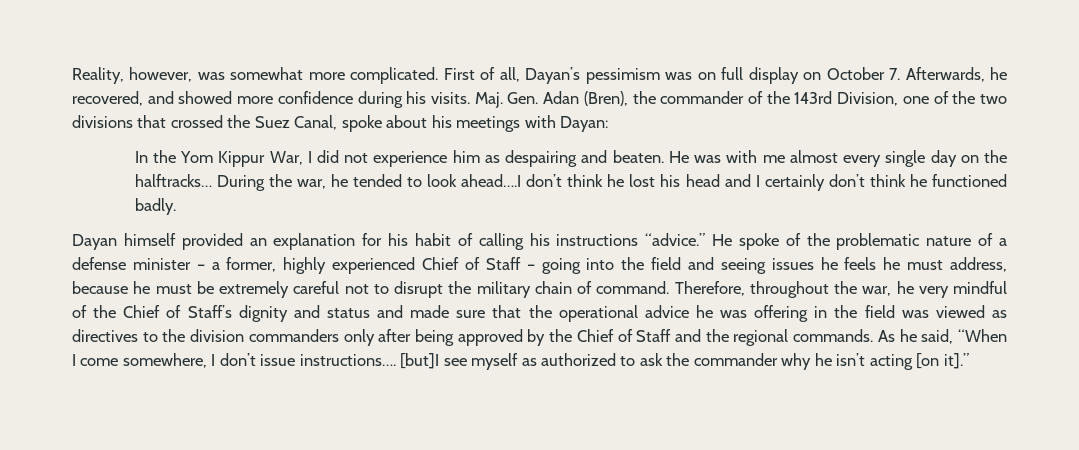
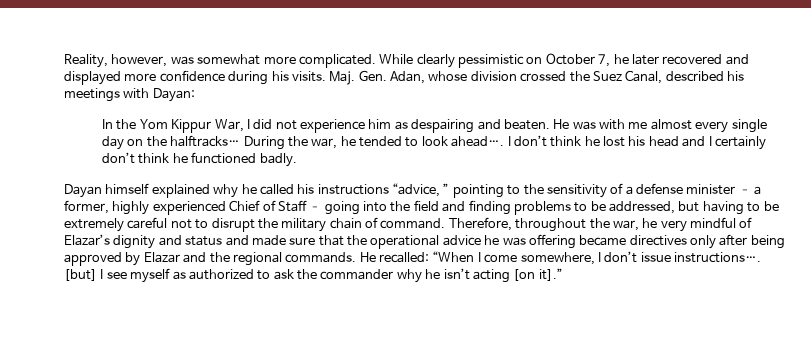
- First of all, Dayan’s pessimism was on full display on October 7. Afterwards, he recovered, and showed more confidence during his visits.
+ While clearly pessimistic on October 7, he later recovered and displayed more confidence during his visits.
- Maj. Gen. Adan (Bren), the commander of the 143rd Division, one of the two divisions that crossed the Suez Canal, spoke about his meetings with Dayan:
+ Maj. Gen. Adan, whose division crossed the Suez Canal, described his meetings with Dayan:
- During the war, he tended to look ahead….I don’t think he lost his head and I certainly don’t think he functioned badly.
+ During the war, he tended to look ahead…. I don’t think he lost his head and I certainly don’t think he functioned badly.
- Dayan himself provided an explanation for his habit of calling his instructions “advice.” He spoke of the problematic nature of a defense minister – a former, highly experienced Chief of Staff – going into the field and seeing issues he feels he must address, because he must be extremely careful not to disrupt the military chain of command.
+ Dayan himself explained why he called his instructions “advice, ” pointing to the sensitivity of a defense minister – a former, highly experienced Chief of Staff – going into the field and finding problems to be addressed, but having to be extremely careful not to disrupt the military chain of command.
- Therefore, throughout the war, he very mindful of the Chief of Staff’s dignity and status and made sure that the operational advice he was offering in the field was viewed as directives to the division commanders only after being approved by the Chief of Staff and the regional commands.
+ Therefore, throughout the war, he very mindful of Elazar’s dignity and status and made sure that the operational advice he was offering became directives only after being approved by Elazar and the regional commands.
- As he said, “When I come somewhere, I don’t issue instructions….
+ He recalled: “When I come somewhere, I don’t issue instructions….
- [but]I see myself as authorized to ask the commander why he isn’t acting [on it].”
+ [but] I see myself as authorized to ask the commander why he isn’t acting [on it].”

